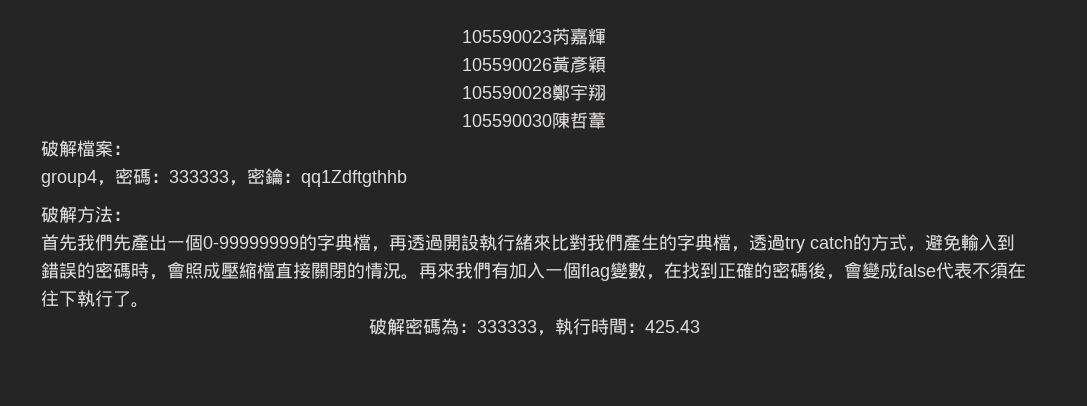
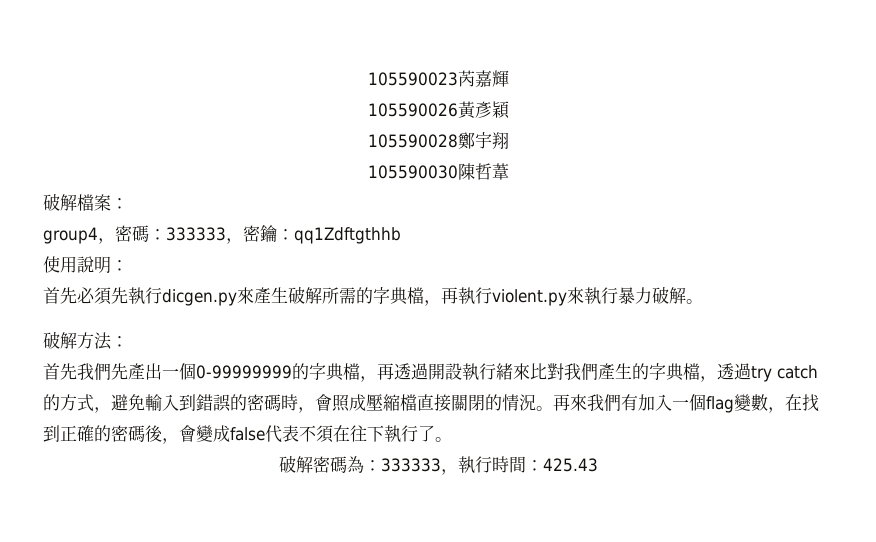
+ 使用說明：
+ 首先必須先執行dicgen.py來產生破解所需的字典檔，再執行violent.py來執行暴力破解。

